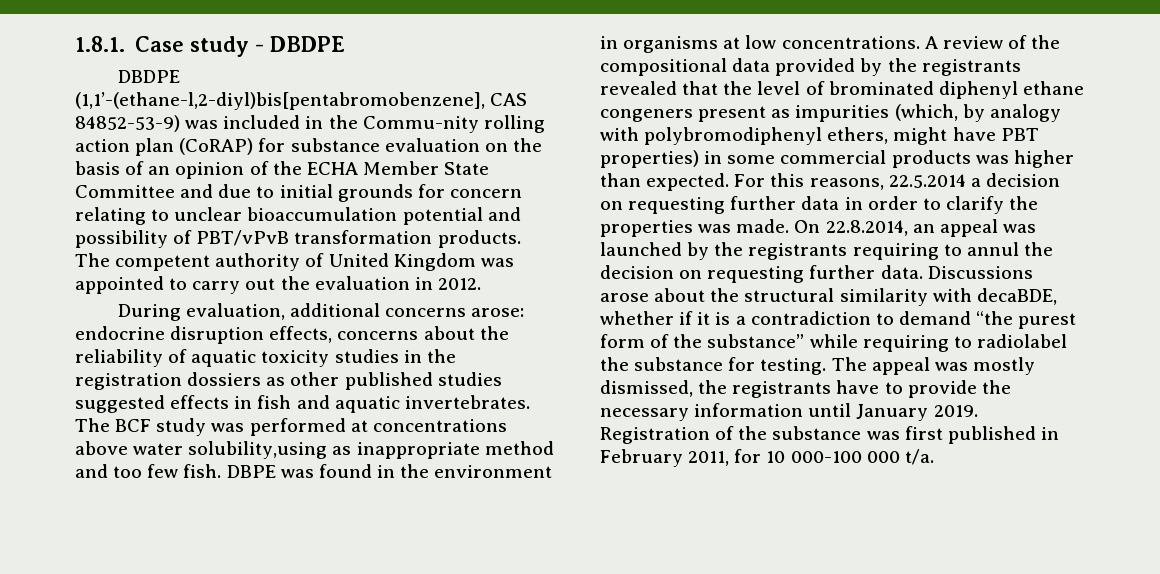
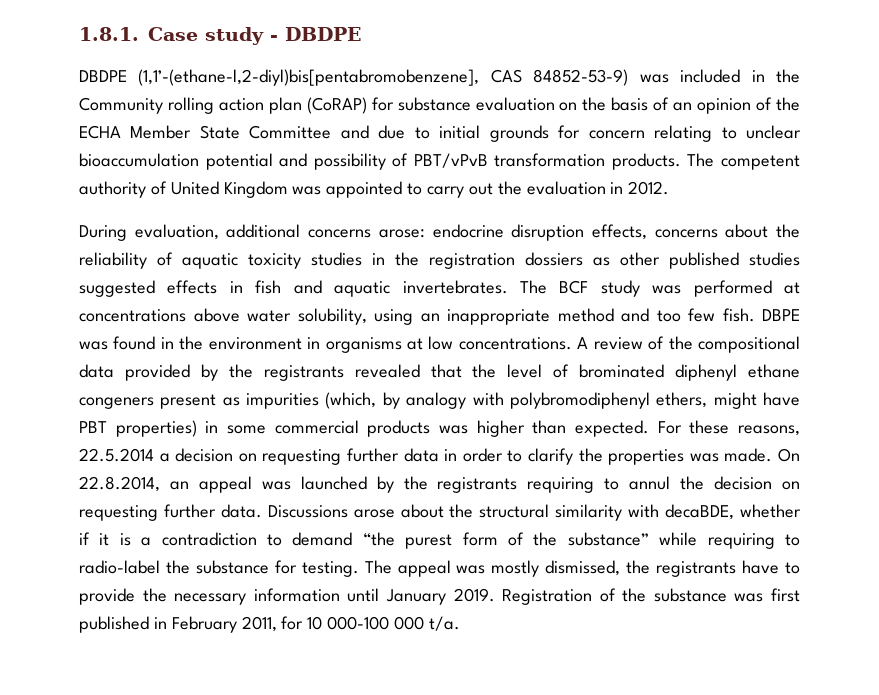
- DBDPE (1,1’-(ethane-l,2-diyl)bis[pentabromobenzene], CAS 84852-53-9) was included in the Commu-nity rolling action plan (CoRAP) for substance evaluation on the basis of an opinion of the ECHA Member State Committee and due to initial grounds for concern relating to unclear bioaccumulation potential and possibility of PBT/vPvB transformation products.
+ DBDPE (1,1’-(ethane-l,2-diyl)bis[pentabromobenzene], CAS 84852-53-9) was included in the Community rolling action plan (CoRAP) for substance evaluation on the basis of an opinion of the ECHA Member State Committee and due to initial grounds for concern relating to unclear bioaccumulation potential and possibility of PBT/vPvB transformation products.
- The BCF study was performed at concentrations above water solubility,using as inappropriate method and too few fish.
+ The BCF study was performed at concentrations above water solubility, using an inappropriate method and too few fish.
- For this reasons, 22.5.2014 a decision on requesting further data in order to clarify the properties was made.
+ For these reasons, 22.5.2014 a decision on requesting further data in order to clarify the properties was made.
- Discussions arose about the structural similarity with decaBDE, whether if it is a contradiction to demand “the purest form of the substance” while requiring to radiolabel the substance for testing.
+ Discussions arose about the structural similarity with decaBDE, whether if it is a contradiction to demand “the purest form of the substance” while requiring to radio-label the substance for testing.

